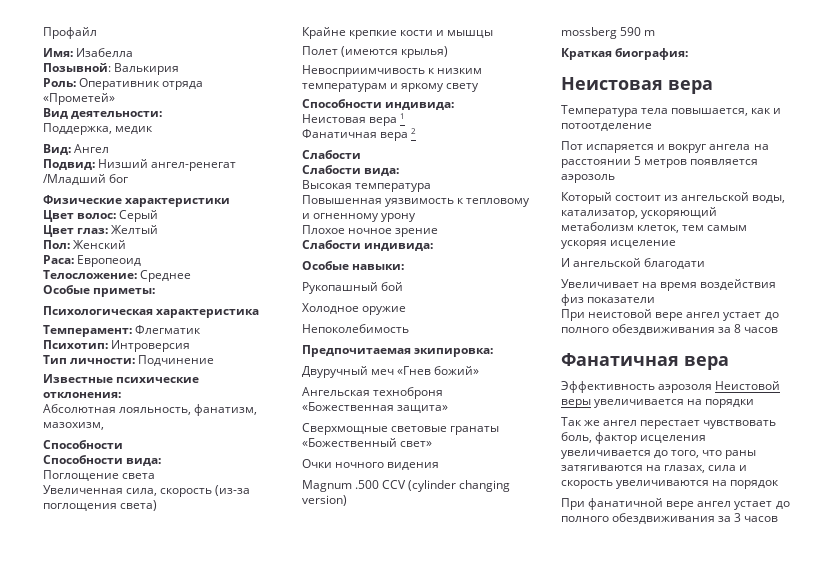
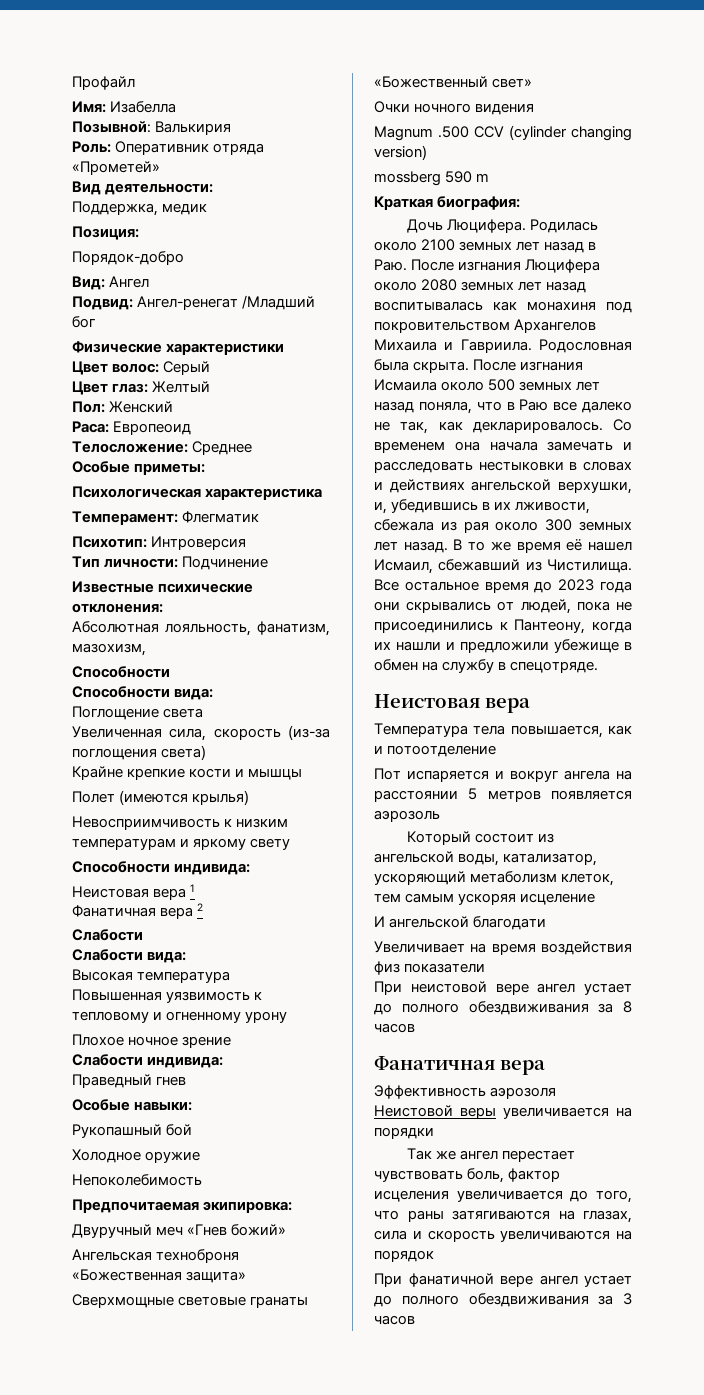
+ Позиция:
+ Порядок-добро
- Подвид: Низший ангел-ренегат /Младший бог
+ Подвид: Ангел-ренегат /Младший бог
+ Праведный гнев
+ Дочь Люцифера. Родилась около 2100 земных лет назад в Раю. После изгнания Люцифера около 2080 земных лет назад воспитывалась как монахиня под покровительством Архангелов Михаила и Гавриила. Родословная была скрыта. После изгнания Исмаила около 500 земных лет назад поняла, что в Раю все далеко не так, как декларировалось. Со временем она начала замечать и расследовать нестыковки в словах и действиях ангельской верхушки, и, убедившись в их лживости, сбежала из рая около 300 земных лет назад. В то же время её нашел Исмаил, сбежавший из Чистилища. Все остальное время до 2023 года они скрывались от людей, пока не присоединились к Пантеону, когда их нашли и предложили убежище в обмен на службу в спецотряде.

